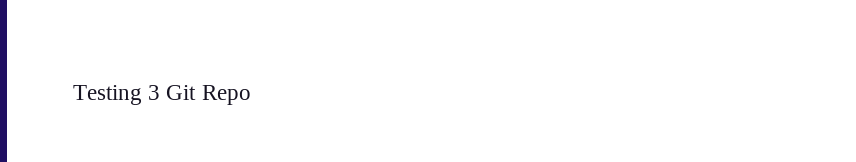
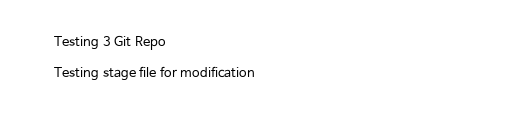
+ Testing stage file for modification

